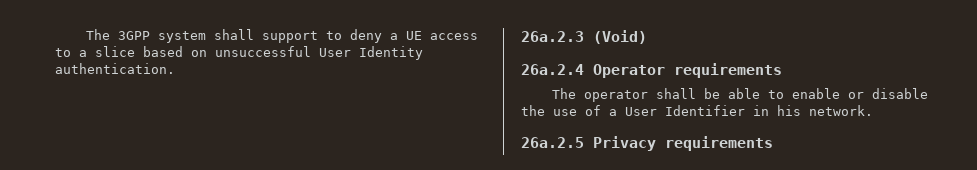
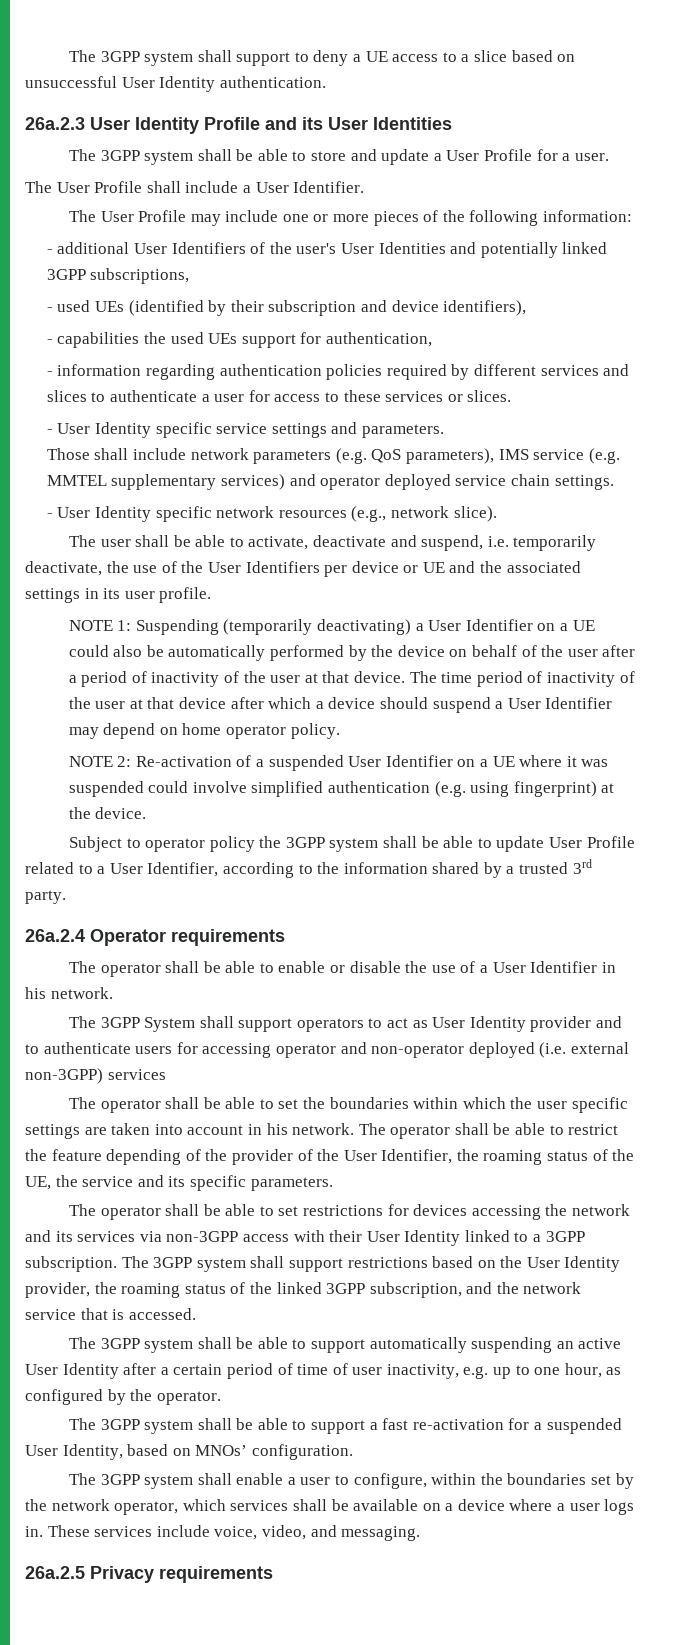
- 26a.2.3 (Void)
+ 26a.2.3 User Identity Profile and its User Identities
+ The 3GPP system shall be able to store and update a User Profile for a user.
+ The User Profile shall include a User Identifier.
+ The User Profile may include one or more pieces of the following information:
+ - additional User Identifiers of the user's User Identities and potentially linked 3GPP subscriptions,
+ - used UEs (identified by their subscription and device identifiers),
+ - capabilities the used UEs support for authentication,
+ - information regarding authentication policies required by different services and slices to authenticate a user for access to these services or slices.
+ - User Identity specific service settings and parameters.
+ Those shall include network parameters (e.g. QoS parameters), IMS service (e.g. MMTEL supplementary services) and operator deployed service chain settings.
+ - User Identity specific network resources (e.g., network slice).
+ The user shall be able to activate, deactivate and suspend, i.e. temporarily deactivate, the use of the User Identifiers per device or UE and the associated settings in its user profile.
+ NOTE 1: Suspending (temporarily deactivating) a User Identifier on a UE could also be automatically performed by the device on behalf of the user after a period of inactivity of the user at that device. The time period of inactivity of the user at that device after which a device should suspend a User Identifier may depend on home operator policy.
+ NOTE 2: Re-activation of a suspended User Identifier on a UE where it was suspended could involve simplified authentication (e.g. using fingerprint) at the device.
+ Subject to operator policy the 3GPP system shall be able to update User Profile related to a User Identifier, according to the information shared by a trusted 3rd party.
+ The 3GPP System shall support operators to act as User Identity provider and to authenticate users for accessing operator and non-operator deployed (i.e. external non-3GPP) services
+ The operator shall be able to set the boundaries within which the user specific settings are taken into account in his network. The operator shall be able to restrict the feature depending of the provider of the User Identifier, the roaming status of the UE, the service and its specific parameters.
+ The operator shall be able to set restrictions for devices accessing the network and its services via non-3GPP access with their User Identity linked to a 3GPP subscription. The 3GPP system shall support restrictions based on the User Identity provider, the roaming status of the linked 3GPP subscription, and the network service that is accessed.
+ The 3GPP system shall be able to support automatically suspending an active User Identity after a certain period of time of user inactivity, e.g. up to one hour, as configured by the operator.
+ The 3GPP system shall be able to support a fast re-activation for a suspended User Identity, based on MNOs’ configuration.
+ The 3GPP system shall enable a user to configure, within the boundaries set by the network operator, which services shall be available on a device where a user logs in. These services include voice, video, and messaging.

